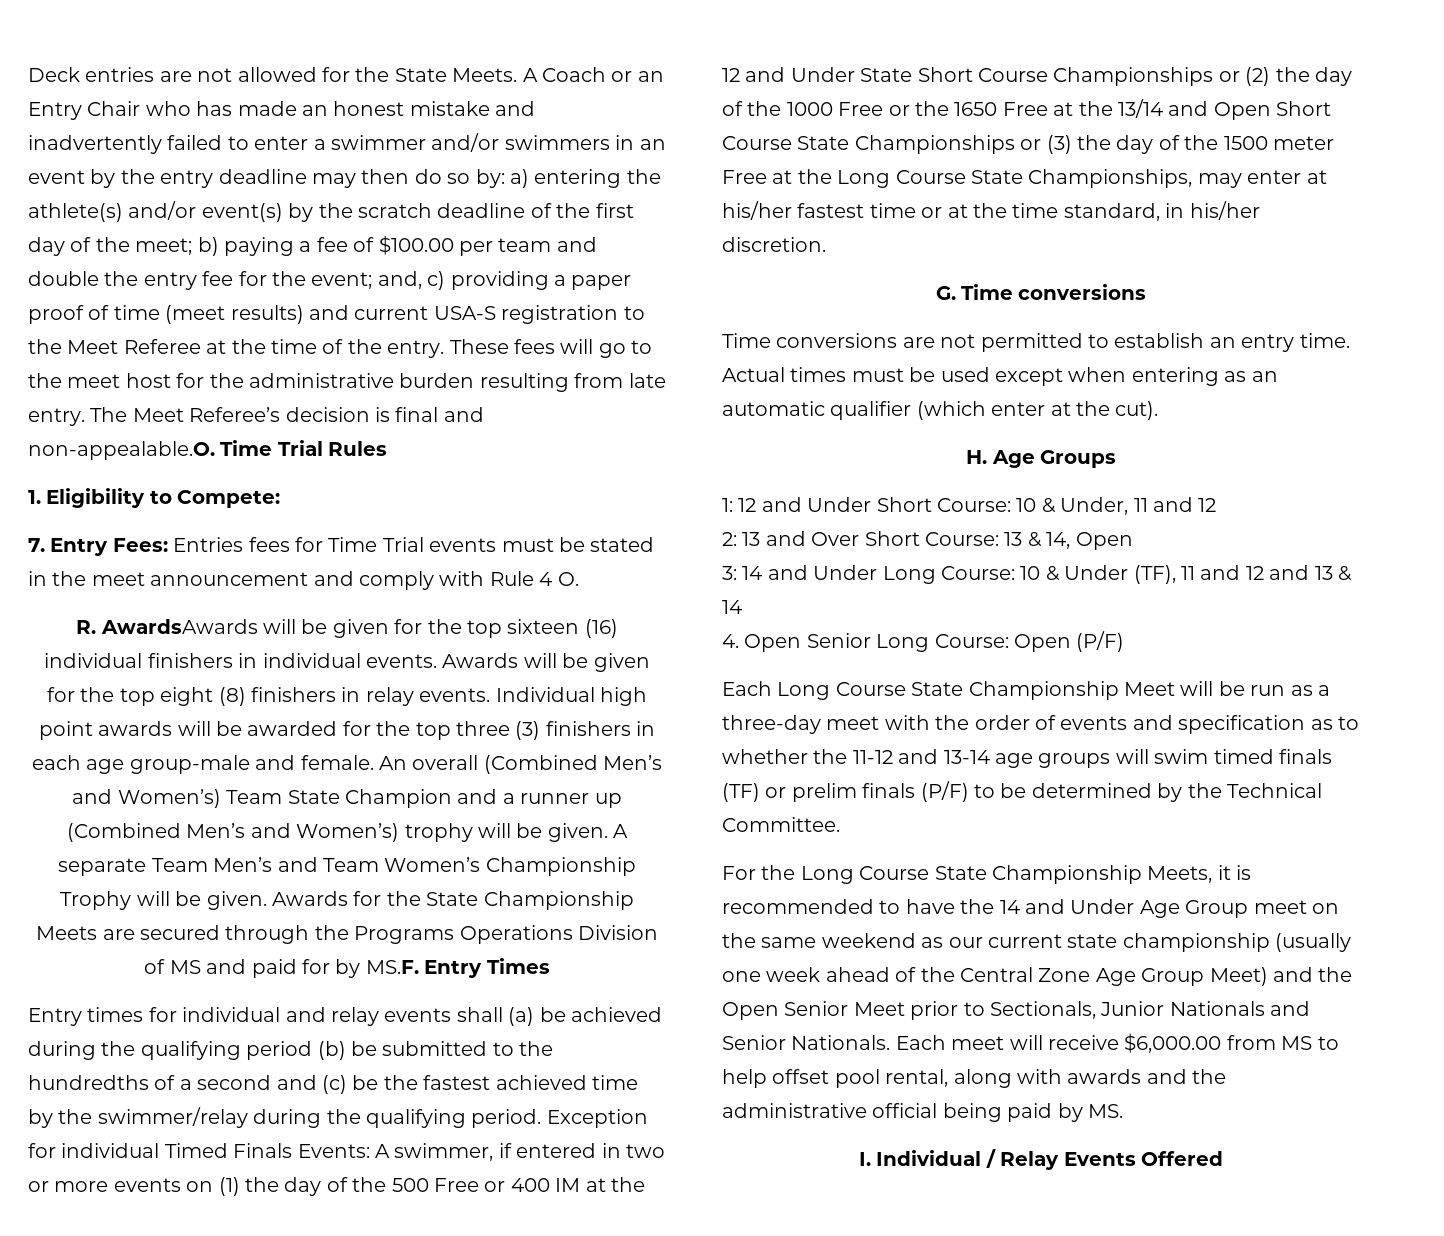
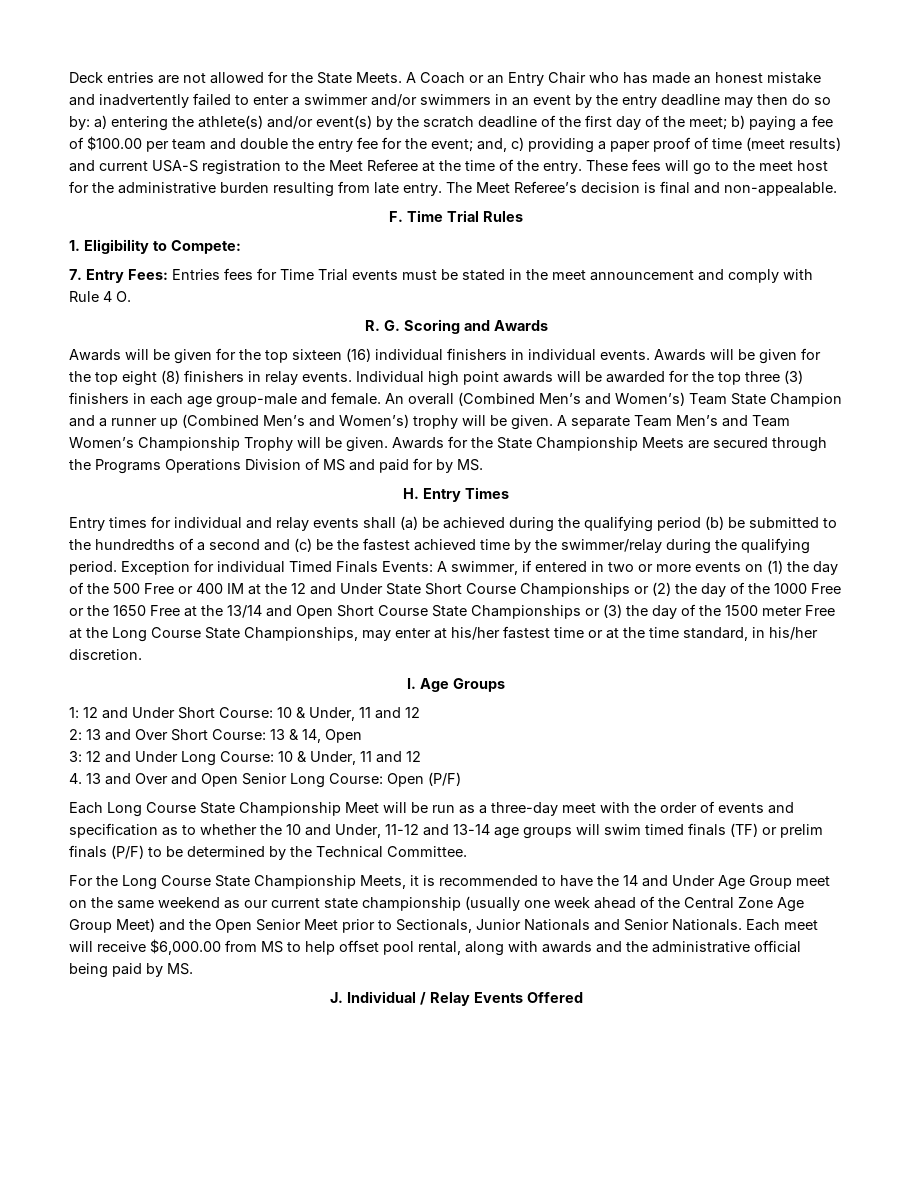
- The Meet Referee’s decision is final and non-appealable.O. Time Trial Rules
+ The Meet Referee’s decision is final and non-appealable.
+ F. Time Trial Rules
- R. AwardsAwards will be given for the top sixteen (16) individual finishers in individual events.
+ R. G. Scoring and Awards
+ Awards will be given for the top sixteen (16) individual finishers in individual events.
- Awards for the State Championship Meets are secured through the Programs Operations Division of MS and paid for by MS.F. Entry Times
+ Awards for the State Championship Meets are secured through the Programs Operations Division of MS and paid for by MS.
+ H. Entry Times
- G. Time conversions
- Time conversions are not permitted to establish an entry time. Actual times must be used except when entering as an automatic qualifier (which enter at the cut).
- H. Age Groups
+ I. Age Groups
- 3: 14 and Under Long Course: 10 & Under (TF), 11 and 12 and 13 & 14
- 4. Open Senior Long Course: Open (P/F)
+ 3: 12 and Under Long Course: 10 & Under, 11 and 12
+ 4. 13 and Over and Open Senior Long Course: Open (P/F)
- Each Long Course State Championship Meet will be run as a three-day meet with the order of events and specification as to whether the 11-12 and 13-14 age groups will swim timed finals (TF) or prelim finals (P/F) to be determined by the Technical Committee.
+ Each Long Course State Championship Meet will be run as a three-day meet with the order of events and specification as to whether the 10 and Under, 11-12 and 13-14 age groups will swim timed finals (TF) or prelim finals (P/F) to be determined by the Technical Committee.
- I. Individual / Relay Events Offered
+ J. Individual / Relay Events Offered

